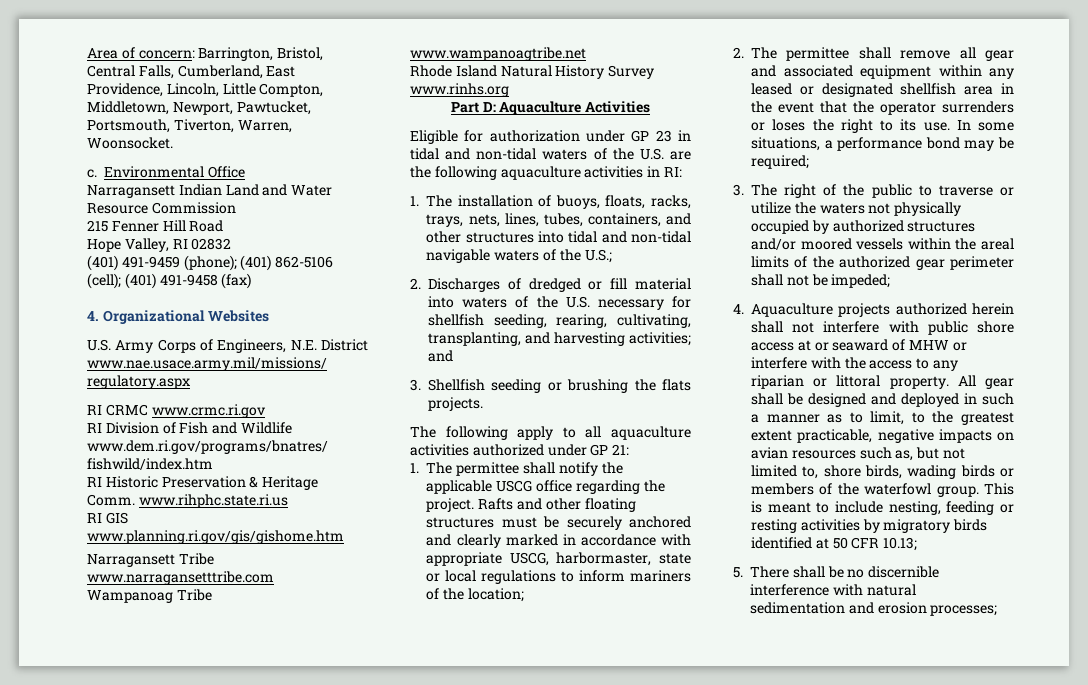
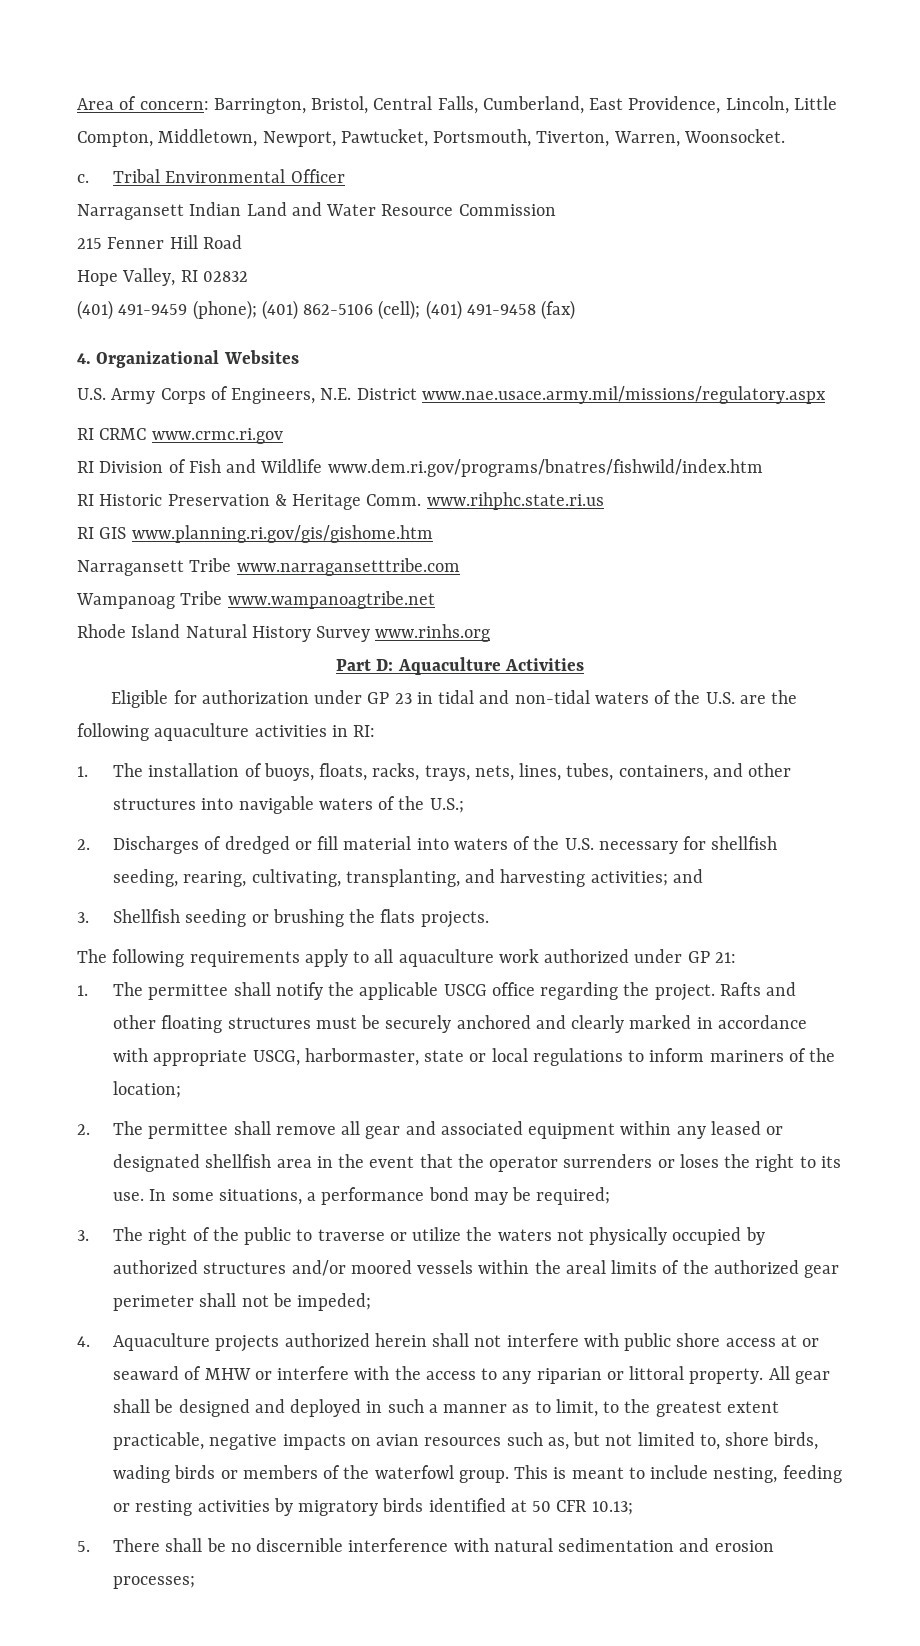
- Environmental Office
+ Tribal Environmental Officer
- 1. The installation of buoys, floats, racks, trays, nets, lines, tubes, containers, and other structures into tidal and non-tidal navigable waters of the U.S.;
+ 1. The installation of buoys, floats, racks, trays, nets, lines, tubes, containers, and other structures into navigable waters of the U.S.;
- The following apply to all aquaculture activities authorized under GP 21:
+ The following requirements apply to all aquaculture work authorized under GP 21:

